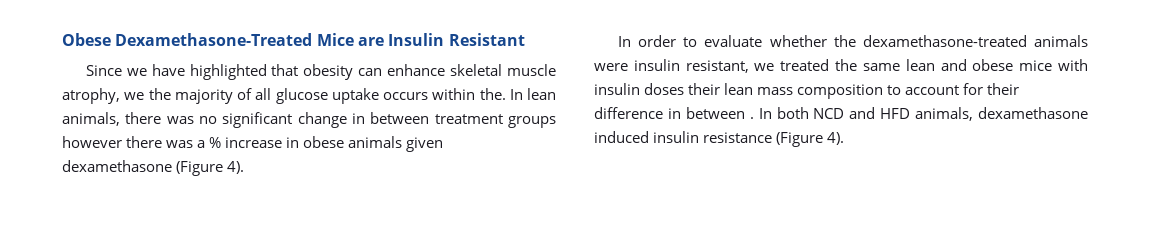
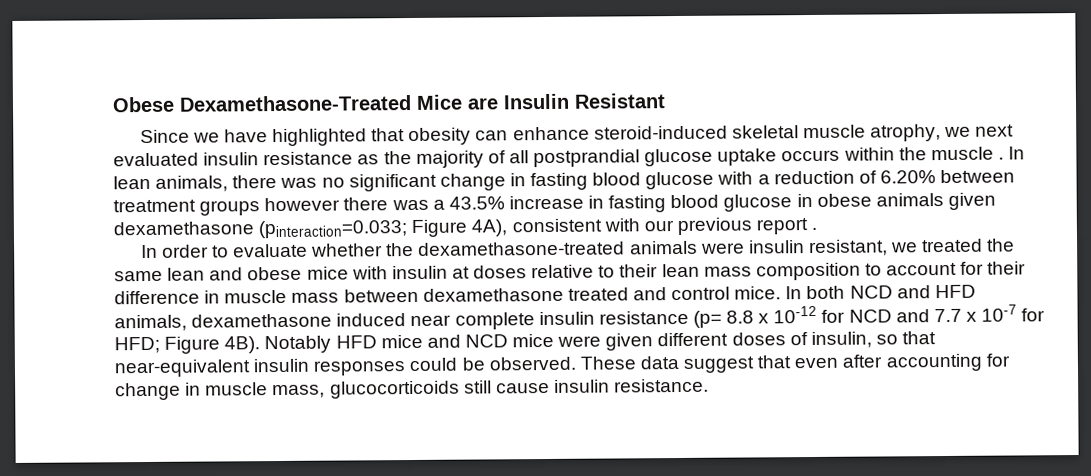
- Since we have highlighted that obesity can enhance skeletal muscle atrophy, we the majority of all glucose uptake occurs within the.
+ Since we have highlighted that obesity can enhance steroid-induced skeletal muscle atrophy, we next evaluated insulin resistance as the majority of all postprandial glucose uptake occurs within the muscle .
- In lean animals, there was no significant change in between treatment groups however there was a % increase in obese animals given dexamethasone (Figure 4).
+ In lean animals, there was no significant change in fasting blood glucose with a reduction of 6.20% between treatment groups however there was a 43.5% increase in fasting blood glucose in obese animals given dexamethasone (pinteraction=0.033; Figure 4A), consistent with our previous report .
- In order to evaluate whether the dexamethasone-treated animals were insulin resistant, we treated the same lean and obese mice with insulin doses their lean mass composition to account for their difference in between .
+ In order to evaluate whether the dexamethasone-treated animals were insulin resistant, we treated the same lean and obese mice with insulin at doses relative to their lean mass composition to account for their difference in muscle mass between dexamethasone treated and control mice.
- In both NCD and HFD animals, dexamethasone induced insulin resistance (Figure 4).
+ In both NCD and HFD animals, dexamethasone induced near complete insulin resistance (p= 8.8 x 10-12 for NCD and 7.7 x 10-7 for HFD; Figure 4B). Notably HFD mice and NCD mice were given different doses of insulin, so that near-equivalent insulin responses could be observed. These data suggest that even after accounting for change in muscle mass, glucocorticoids still cause insulin resistance.

